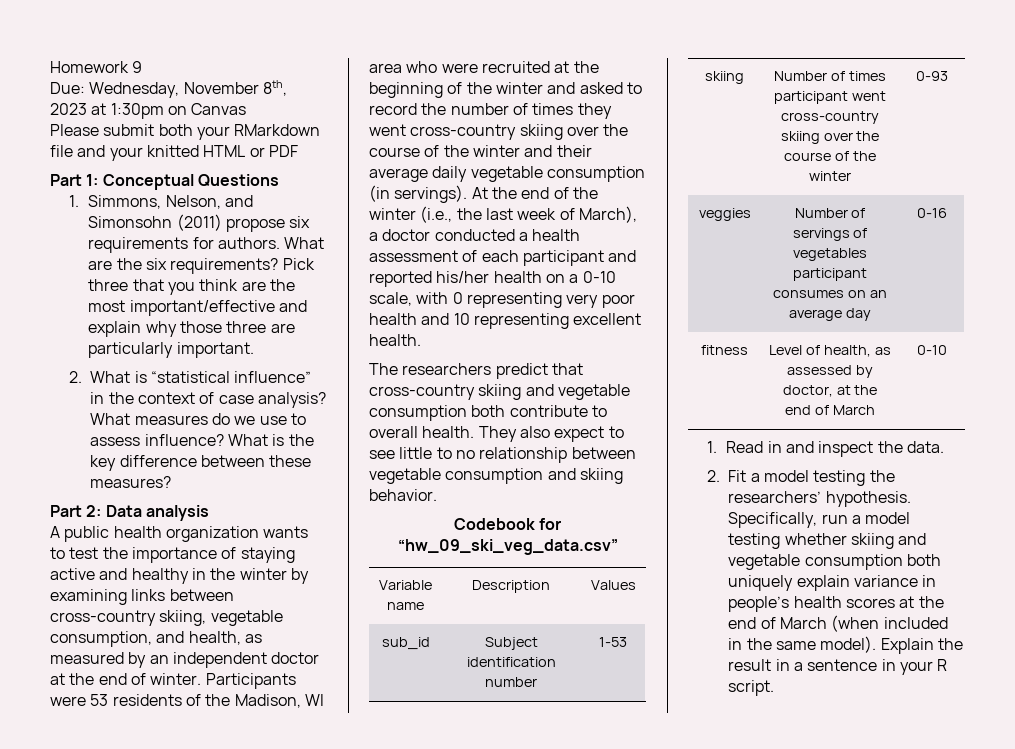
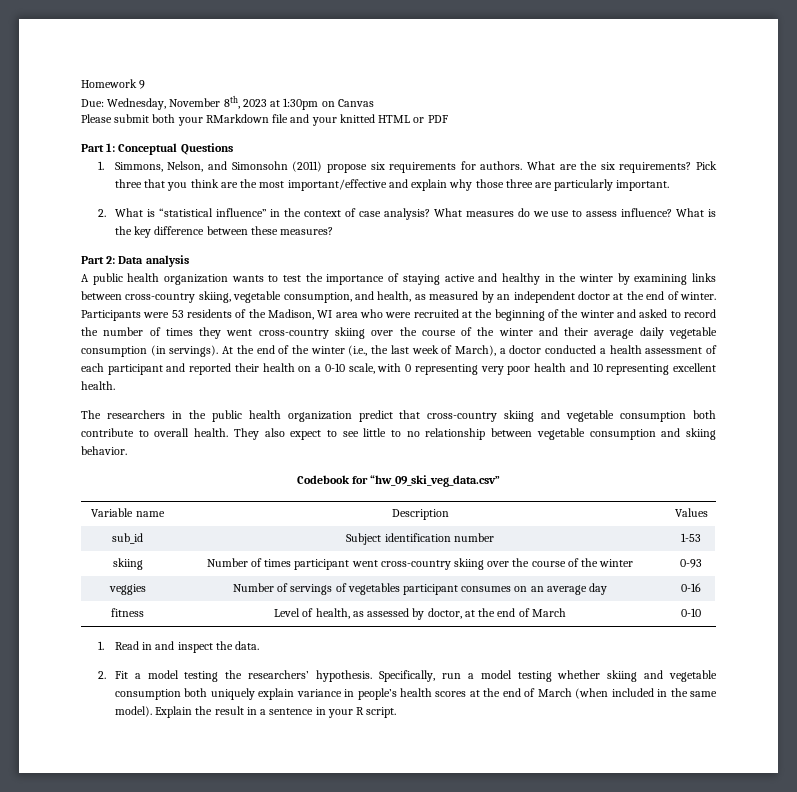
- At the end of the winter (i.e., the last week of March), a doctor conducted a health assessment of each participant and reported his/her health on a 0-10 scale, with 0 representing very poor health and 10 representing excellent health.
+ At the end of the winter (i.e., the last week of March), a doctor conducted a health assessment of each participant and reported their health on a 0-10 scale, with 0 representing very poor health and 10 representing excellent health.
- The researchers predict that cross-country skiing and vegetable consumption both contribute to overall health.
+ The researchers in the public health organization predict that cross-country skiing and vegetable consumption both contribute to overall health.

